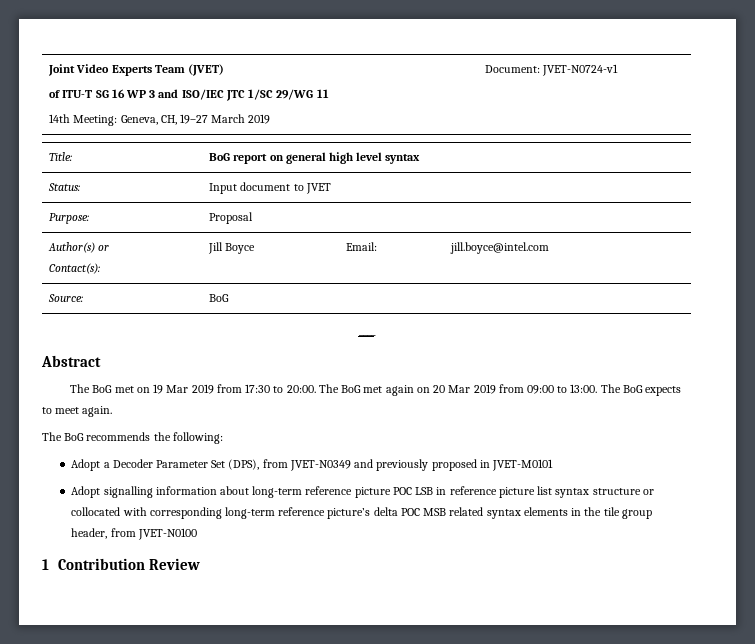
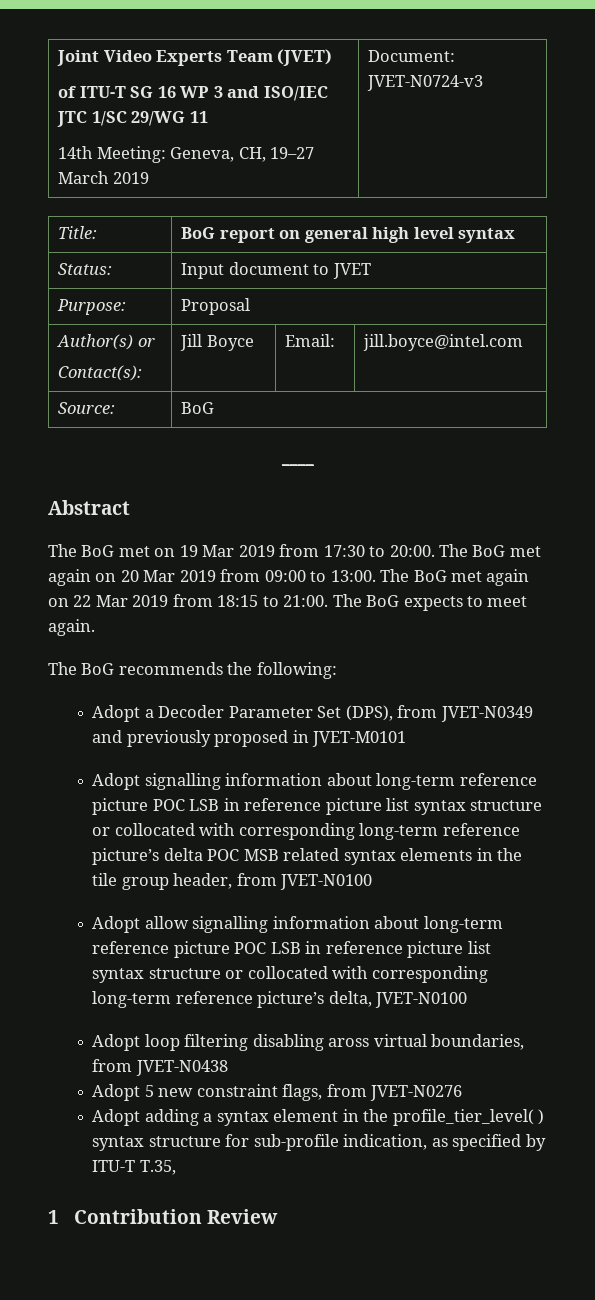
  Joint Video Experts Team (JVET)
  of ITU-T SG 16 WP 3 and ISO/IEC JTC 1/SC 29/WG 11
- 14th Meeting: Geneva, CH, 19–27 March 2019 | Document: JVET-N0724-v1
+ 14th Meeting: Geneva, CH, 19–27 March 2019 | Document: JVET-N0724-v3
- The BoG expects to meet again.
+ The BoG met again on 22 Mar 2019 from 18:15 to 21:00. The BoG expects to meet again.
+ Adopt allow signalling information about long-term reference picture POC LSB in reference picture list syntax structure or collocated with corresponding long-term reference picture’s delta, JVET-N0100
+ Adopt loop filtering disabling aross virtual boundaries, from JVET-N0438
+ Adopt 5 new constraint flags, from JVET-N0276
+ Adopt adding a syntax element in the profile_tier_level( ) syntax structure for sub-profile indication, as specified by ITU-T T.35,

